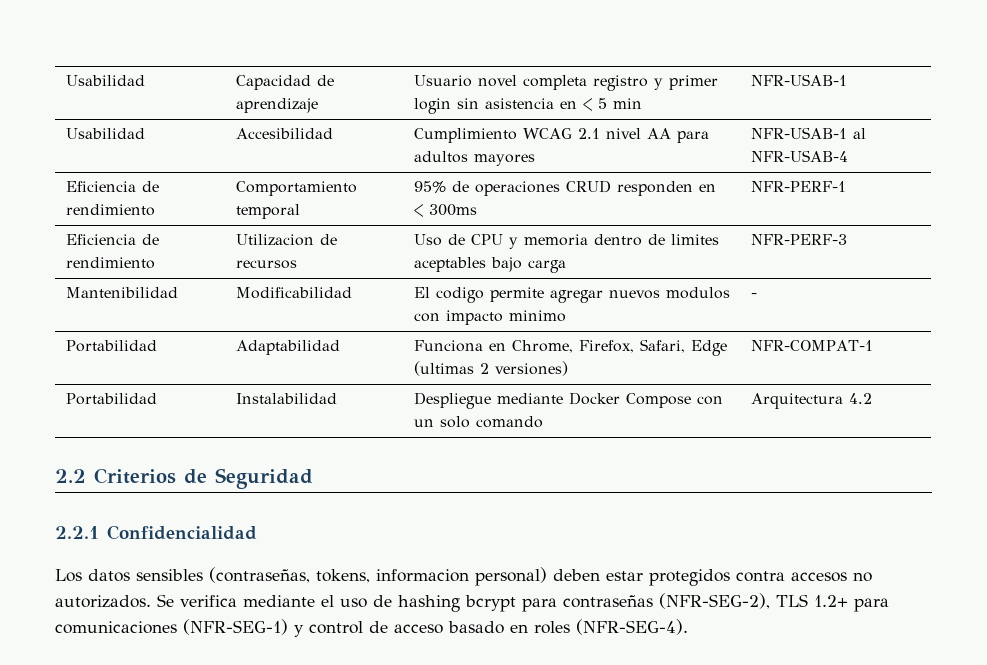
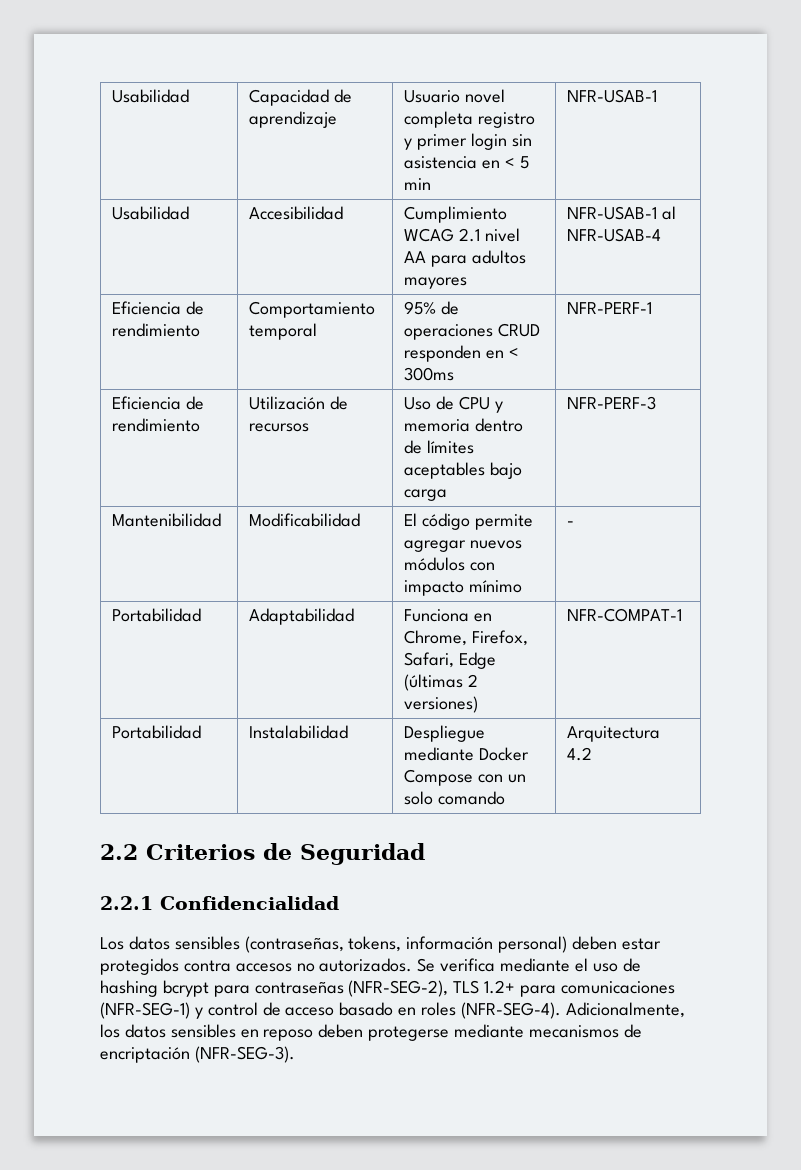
- Eficiencia de rendimiento | Utilizacion de recursos | Uso de CPU y memoria dentro de limites aceptables bajo carga | NFR-PERF-3
+ Eficiencia de rendimiento | Utilización de recursos | Uso de CPU y memoria dentro de límites aceptables bajo carga | NFR-PERF-3
- Mantenibilidad | Modificabilidad | El codigo permite agregar nuevos modulos con impacto minimo | -
+ Mantenibilidad | Modificabilidad | El código permite agregar nuevos módulos con impacto mínimo | -
- Portabilidad | Adaptabilidad | Funciona en Chrome, Firefox, Safari, Edge (ultimas 2 versiones) | NFR-COMPAT-1
+ Portabilidad | Adaptabilidad | Funciona en Chrome, Firefox, Safari, Edge (últimas 2 versiones) | NFR-COMPAT-1
- Los datos sensibles (contraseñas, tokens, informacion personal) deben estar protegidos contra accesos no autorizados.
+ Los datos sensibles (contraseñas, tokens, información personal) deben estar protegidos contra accesos no autorizados.
+ Adicionalmente, los datos sensibles en reposo deben protegerse mediante mecanismos de encriptación (NFR-SEG-3).

